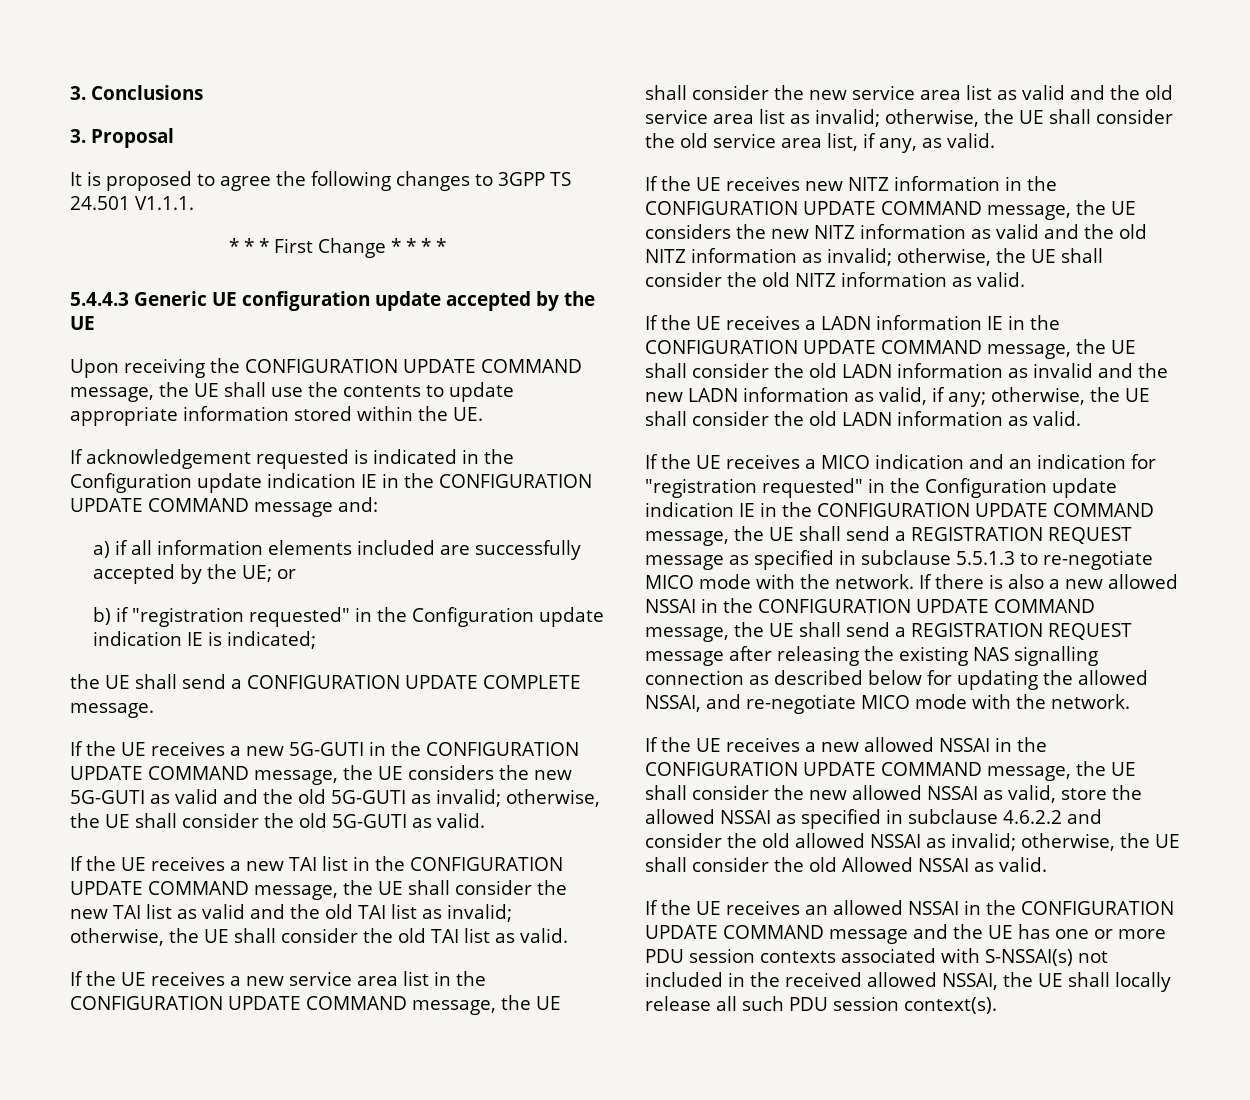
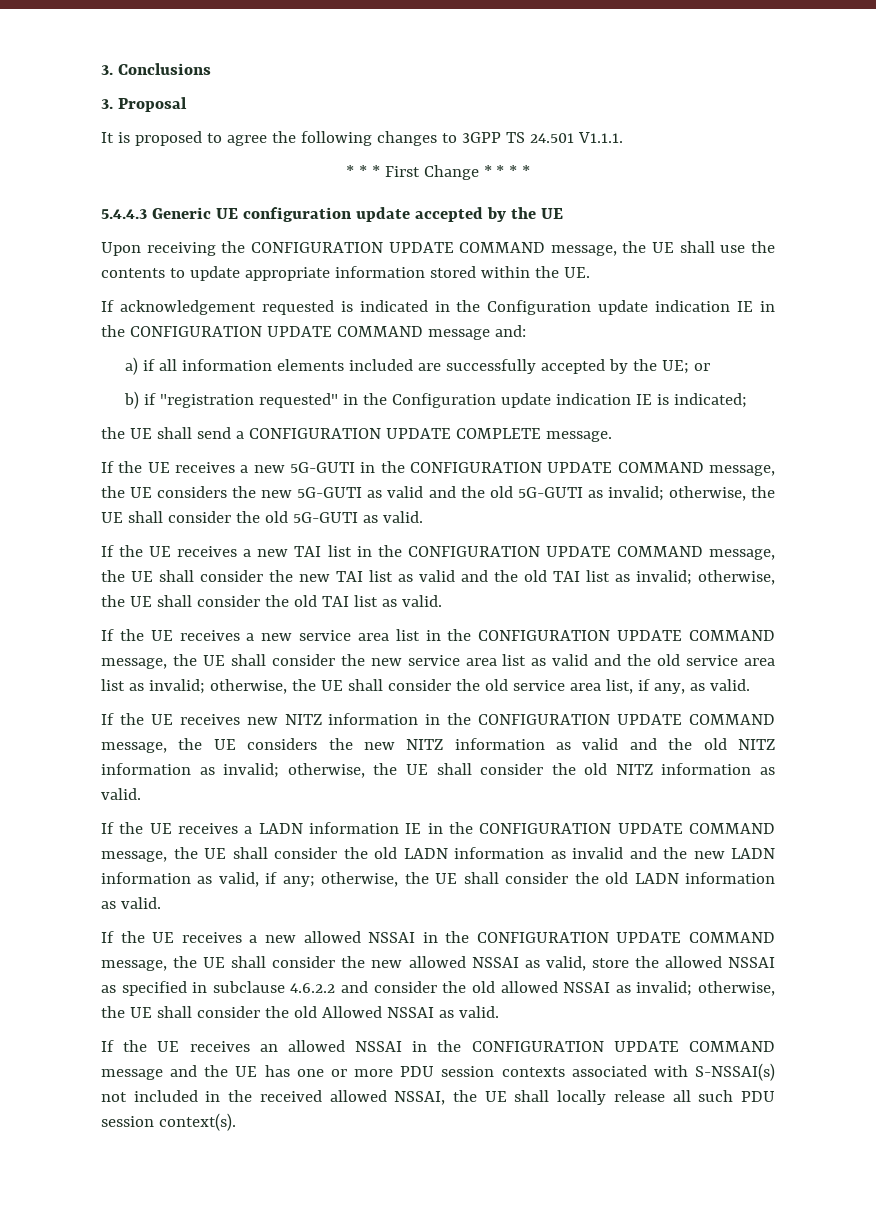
- If the UE receives a MICO indication and an indication for "registration requested" in the Configuration update indication IE in the CONFIGURATION UPDATE COMMAND message, the UE shall send a REGISTRATION REQUEST message as specified in subclause 5.5.1.3 to re-negotiate MICO mode with the network. If there is also a new allowed NSSAI in the CONFIGURATION UPDATE COMMAND message, the UE shall send a REGISTRATION REQUEST message after releasing the existing NAS signalling connection as described below for updating the allowed NSSAI, and re-negotiate MICO mode with the network.

